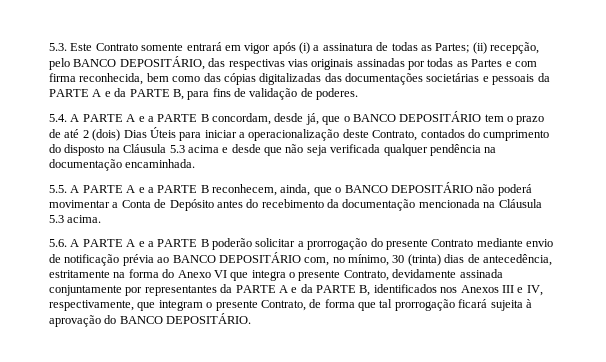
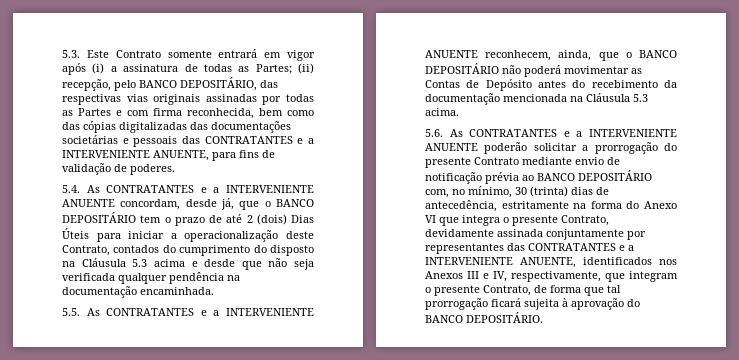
- 5.3. Este Contrato somente entrará em vigor após (i) a assinatura de todas as Partes; (ii) recepção, pelo BANCO DEPOSITÁRIO, das respectivas vias originais assinadas por todas as Partes e com firma reconhecida, bem como das cópias digitalizadas das documentações societárias e pessoais da PARTE A e da PARTE B, para fins de validação de poderes.
+ 5.3. Este Contrato somente entrará em vigor após (i) a assinatura de todas as Partes; (ii) recepção, pelo BANCO DEPOSITÁRIO, das respectivas vias originais assinadas por todas as Partes e com firma reconhecida, bem como das cópias digitalizadas das documentações societárias e pessoais das CONTRATANTES e a INTERVENIENTE ANUENTE, para fins de validação de poderes.
- 5.4. A PARTE A e a PARTE B concordam, desde já, que o BANCO DEPOSITÁRIO tem o prazo de até 2 (dois) Dias Úteis para iniciar a operacionalização deste Contrato, contados do cumprimento do disposto na Cláusula 5.3 acima e desde que não seja verificada qualquer pendência na documentação encaminhada.
+ 5.4. As CONTRATANTES e a INTERVENIENTE ANUENTE concordam, desde já, que o BANCO DEPOSITÁRIO tem o prazo de até 2 (dois) Dias Úteis para iniciar a operacionalização deste Contrato, contados do cumprimento do disposto na Cláusula 5.3 acima e desde que não seja verificada qualquer pendência na documentação encaminhada.
- 5.5. A PARTE A e a PARTE B reconhecem, ainda, que o BANCO DEPOSITÁRIO não poderá movimentar a Conta de Depósito antes do recebimento da documentação mencionada na Cláusula 5.3 acima.
+ 5.5. As CONTRATANTES e a INTERVENIENTE ANUENTE reconhecem, ainda, que o BANCO DEPOSITÁRIO não poderá movimentar as Contas de Depósito antes do recebimento da documentação mencionada na Cláusula 5.3 acima.
- 5.6. A PARTE A e a PARTE B poderão solicitar a prorrogação do presente Contrato mediante envio de notificação prévia ao BANCO DEPOSITÁRIO com, no mínimo, 30 (trinta) dias de antecedência, estritamente na forma do Anexo VI que integra o presente Contrato, devidamente assinada conjuntamente por representantes da PARTE A e da PARTE B, identificados nos Anexos III e IV, respectivamente, que integram o presente Contrato, de forma que tal prorrogação ficará sujeita à aprovação do BANCO DEPOSITÁRIO.
+ 5.6. As CONTRATANTES e a INTERVENIENTE ANUENTE poderão solicitar a prorrogação do presente Contrato mediante envio de notificação prévia ao BANCO DEPOSITÁRIO com, no mínimo, 30 (trinta) dias de antecedência, estritamente na forma do Anexo VI que integra o presente Contrato, devidamente assinada conjuntamente por representantes das CONTRATANTES e a INTERVENIENTE ANUENTE, identificados nos Anexos III e IV, respectivamente, que integram o presente Contrato, de forma que tal prorrogação ficará sujeita à aprovação do BANCO DEPOSITÁRIO.

